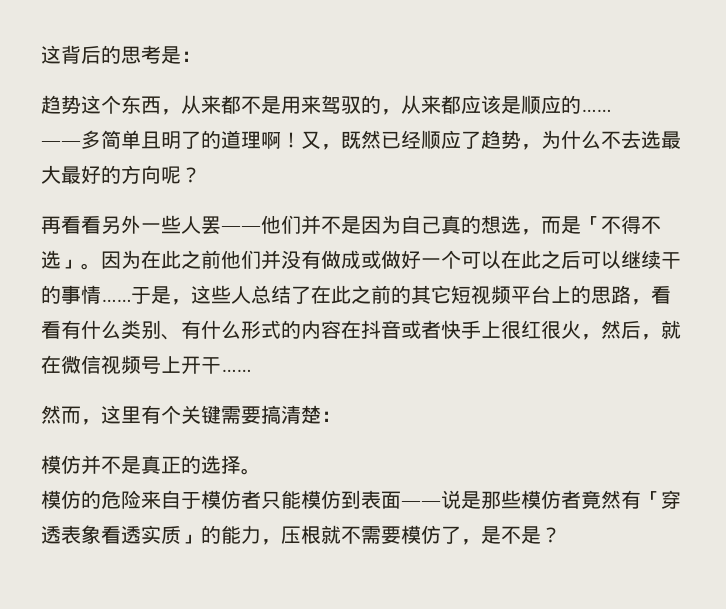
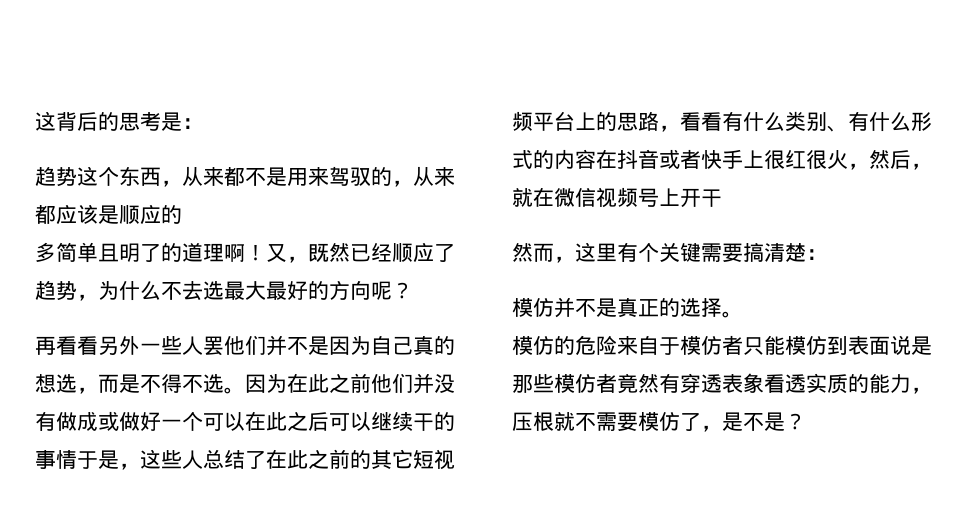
- 趋势这个东西，从来都不是用来驾驭的，从来都应该是顺应的……
- ——多简单且明了的道理啊！
+ 趋势这个东西，从来都不是用来驾驭的，从来都应该是顺应的
+ 多简单且明了的道理啊！
- 再看看另外一些人罢——他们并不是因为自己真的想选，而是「不得不选」。
+ 再看看另外一些人罢他们并不是因为自己真的想选，而是不得不选。
- 因为在此之前他们并没有做成或做好一个可以在此之后可以继续干的事情……于是，这些人总结了在此之前的其它短视频平台上的思路，看看有什么类别、有什么形式的内容在抖音或者快手上很红很火，然后，就在微信视频号上开干……
+ 因为在此之前他们并没有做成或做好一个可以在此之后可以继续干的事情于是，这些人总结了在此之前的其它短视频平台上的思路，看看有什么类别、有什么形式的内容在抖音或者快手上很红很火，然后，就在微信视频号上开干
- 模仿的危险来自于模仿者只能模仿到表面——说是那些模仿者竟然有「穿透表象看透实质」的能力，压根就不需要模仿了，是不是？
+ 模仿的危险来自于模仿者只能模仿到表面说是那些模仿者竟然有穿透表象看透实质的能力，压根就不需要模仿了，是不是？

